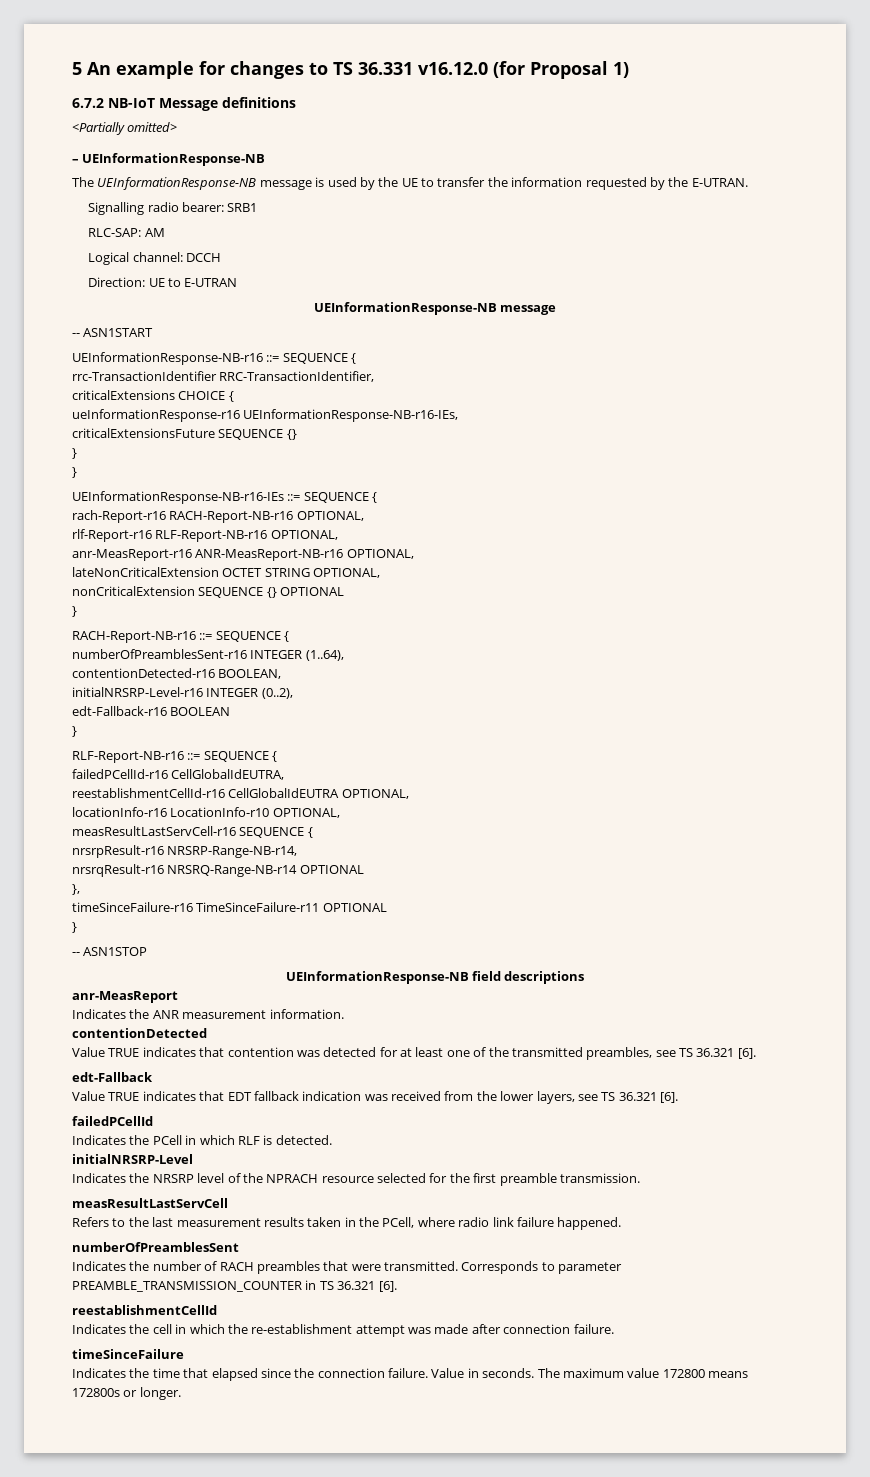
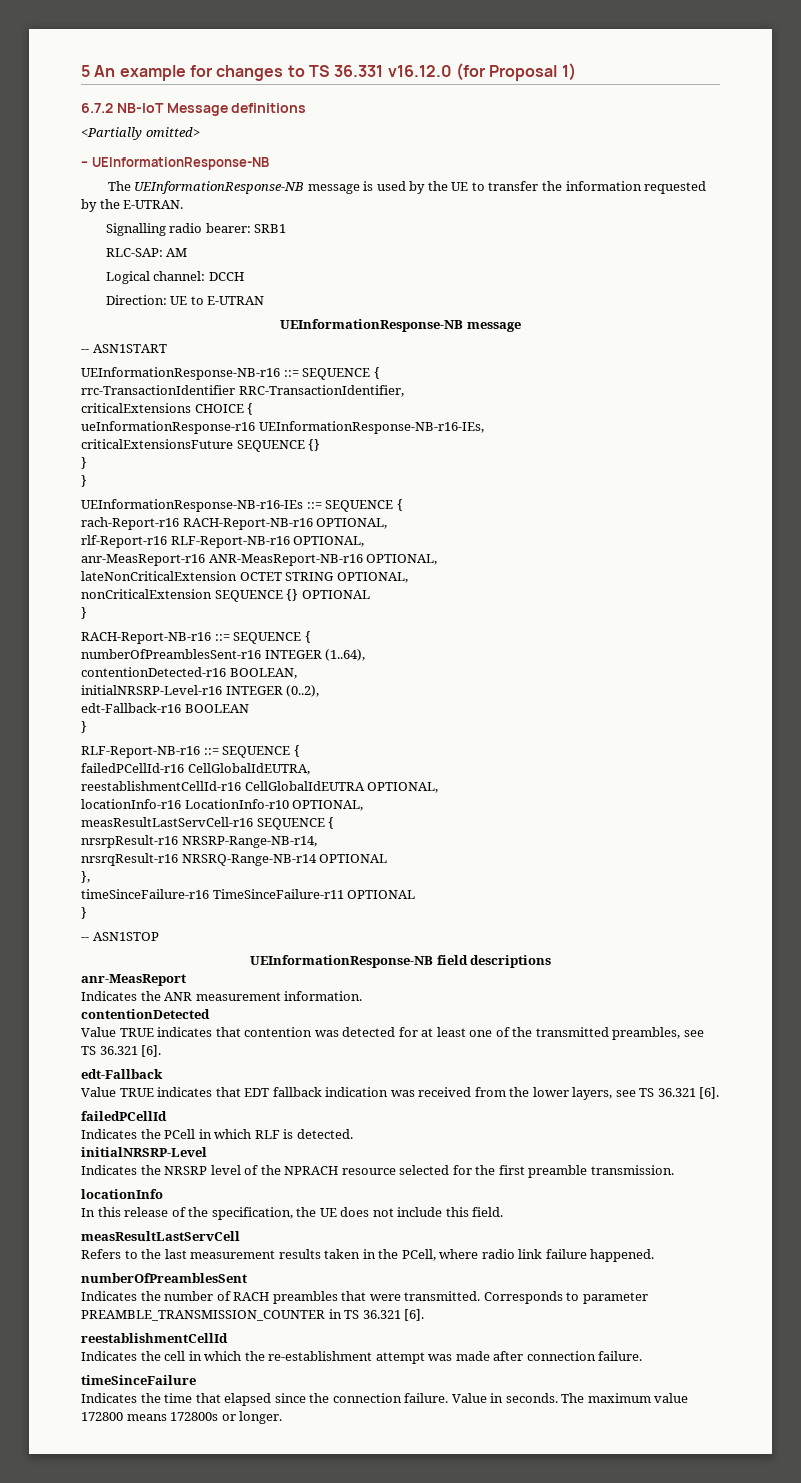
+ locationInfo
+ In this release of the specification, the UE does not include this field.

